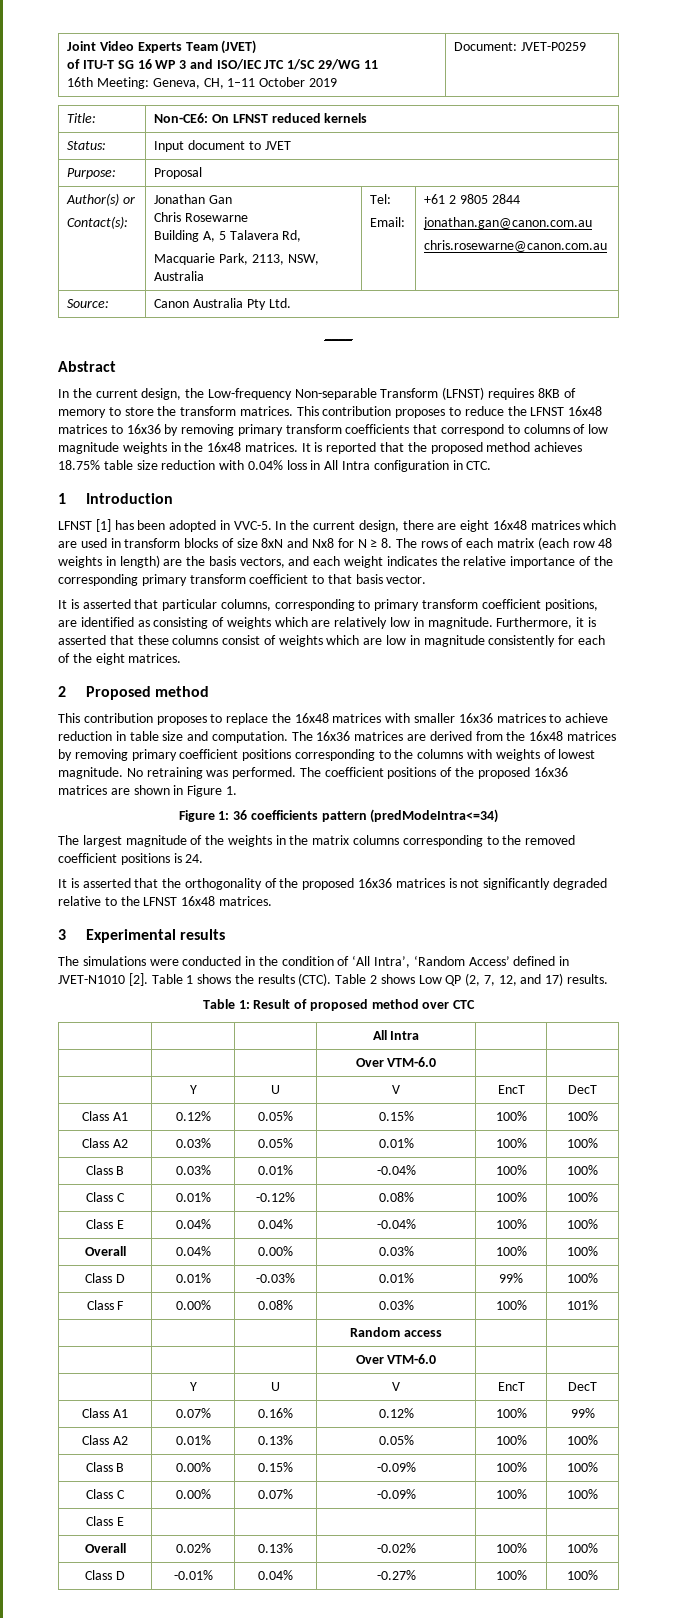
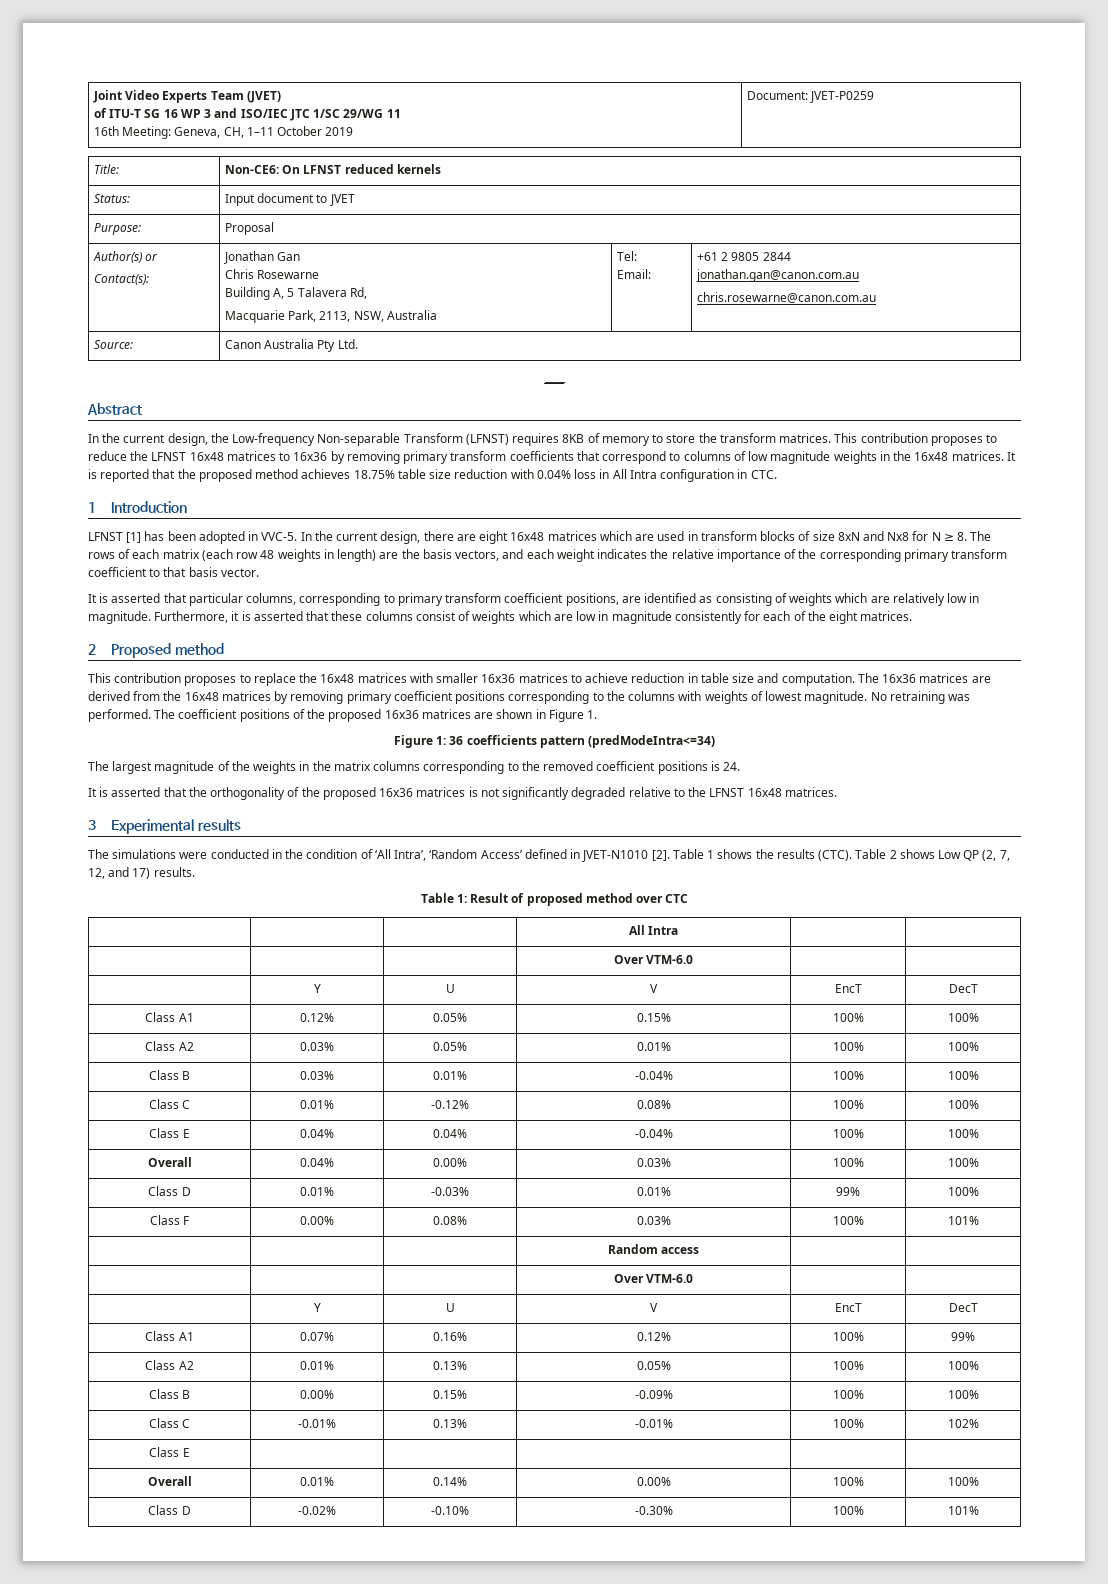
- Class C | 0.00% | 0.07% | -0.09% | 100% | 100%
+ Class C | -0.01% | 0.13% | -0.01% | 100% | 102%
- Overall | 0.02% | 0.13% | -0.02% | 100% | 100%
- Class D | -0.01% | 0.04% | -0.27% | 100% | 100%
+ Overall | 0.01% | 0.14% | 0.00% | 100% | 100%
+ Class D | -0.02% | -0.10% | -0.30% | 100% | 101%

